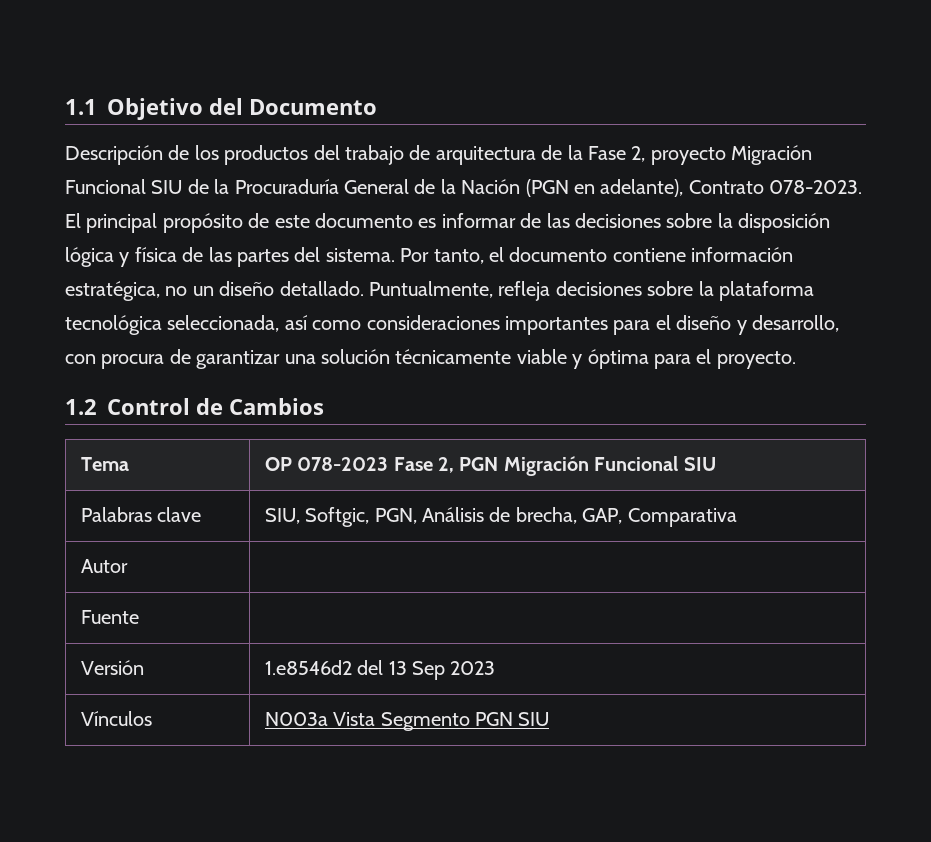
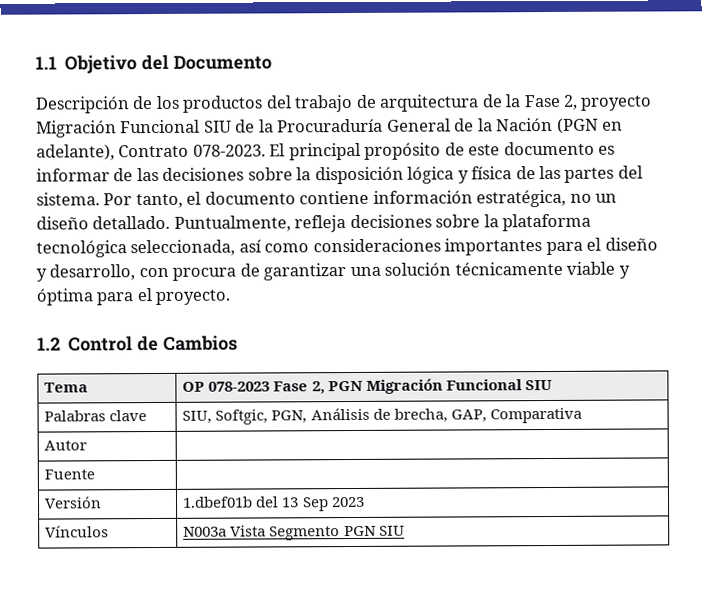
- Versión | 1.e8546d2 del 13 Sep 2023
+ Versión | 1.dbef01b del 13 Sep 2023

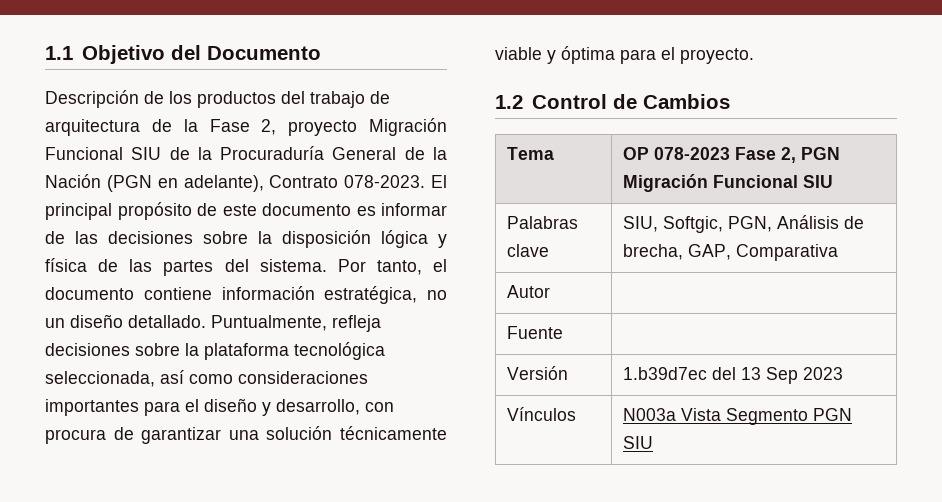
- Versión | 1.dbef01b del 13 Sep 2023
+ Versión | 1.b39d7ec del 13 Sep 2023

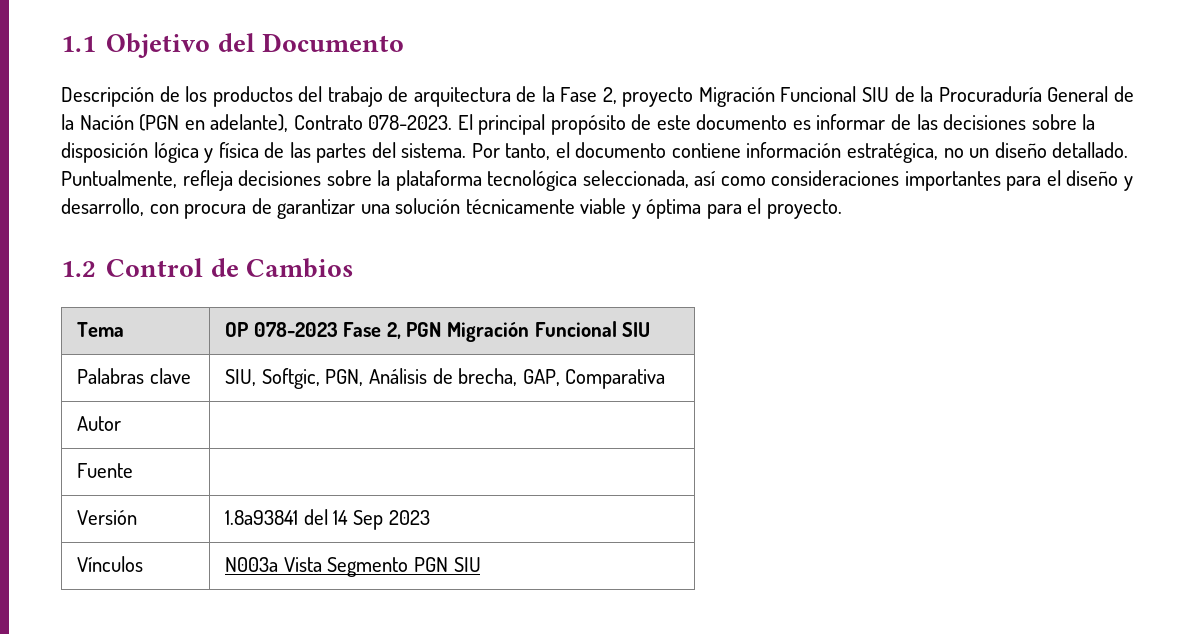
- Versión | 1.b39d7ec del 13 Sep 2023
+ Versión | 1.8a93841 del 14 Sep 2023

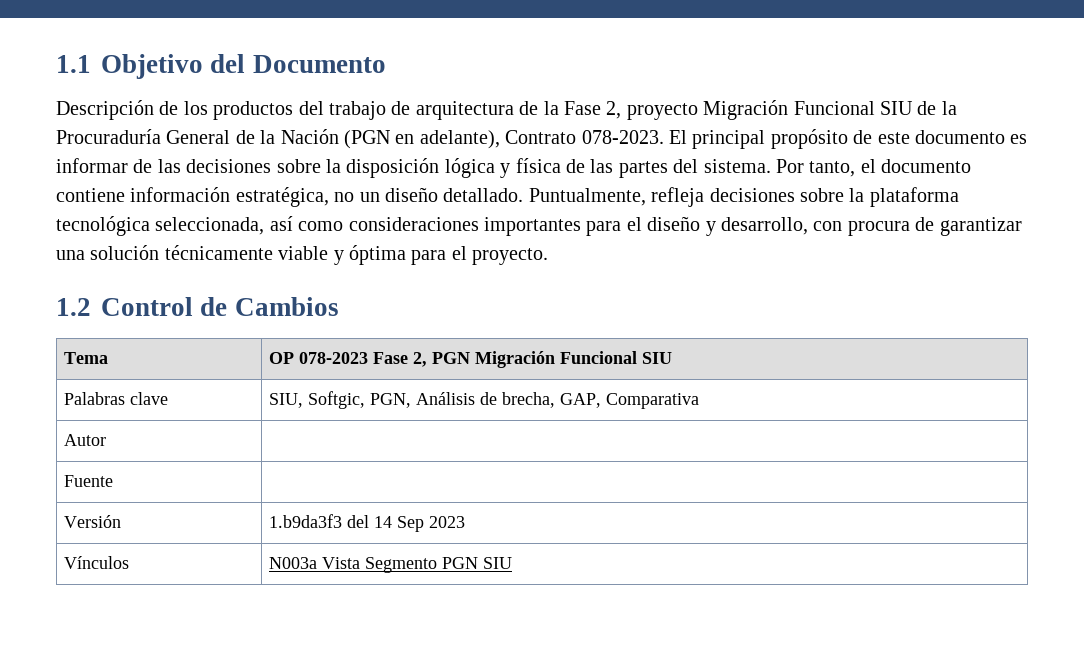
- Versión | 1.8a93841 del 14 Sep 2023
+ Versión | 1.b9da3f3 del 14 Sep 2023

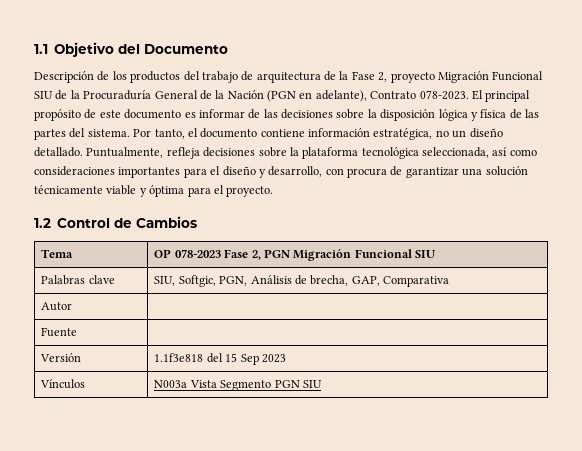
- Versión | 1.b9da3f3 del 14 Sep 2023
+ Versión | 1.1f3e818 del 15 Sep 2023

